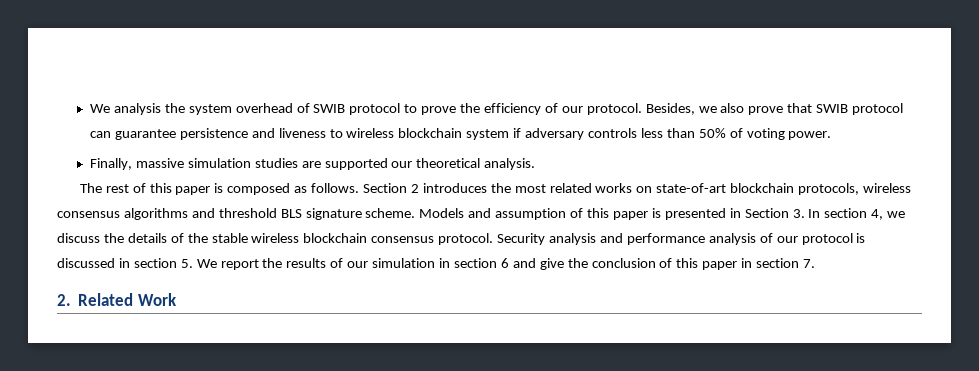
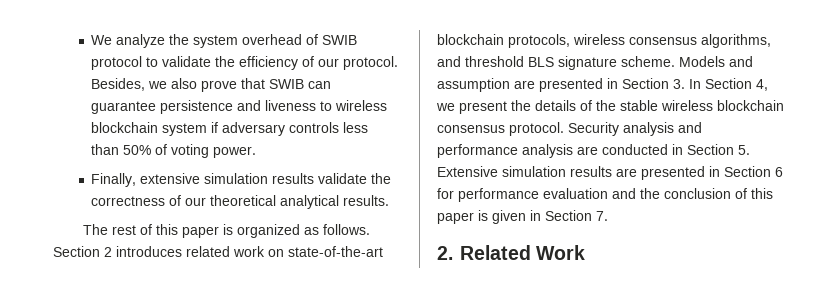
- We analysis the system overhead of SWIB protocol to prove the efficiency of our protocol.
+ We analyze the system overhead of SWIB protocol to validate the efficiency of our protocol.
- Besides, we also prove that SWIB protocol can guarantee persistence and liveness to wireless blockchain system if adversary controls less than 50% of voting power.
+ Besides, we also prove that SWIB can guarantee persistence and liveness to wireless blockchain system if adversary controls less than 50% of voting power.
- Finally, massive simulation studies are supported our theoretical analysis.
+ Finally, extensive simulation results validate the correctness of our theoretical analytical results.
- The rest of this paper is composed as follows.
+ The rest of this paper is organized as follows.
- Section 2 introduces the most related works on state-of-art blockchain protocols, wireless consensus algorithms and threshold BLS signature scheme.
+ Section 2 introduces related work on state-of-the-art blockchain protocols, wireless consensus algorithms, and threshold BLS signature scheme.
- Models and assumption of this paper is presented in Section 3. In section 4, we discuss the details of the stable wireless blockchain consensus protocol.
+ Models and assumption are presented in Section 3. In Section 4, we present the details of the stable wireless blockchain consensus protocol.
- Security analysis and performance analysis of our protocol is discussed in section 5. We report the results of our simulation in section 6 and give the conclusion of this paper in section 7.
+ Security analysis and performance analysis are conducted in Section 5. Extensive simulation results are presented in Section 6 for performance evaluation and the conclusion of this paper is given in Section 7.

